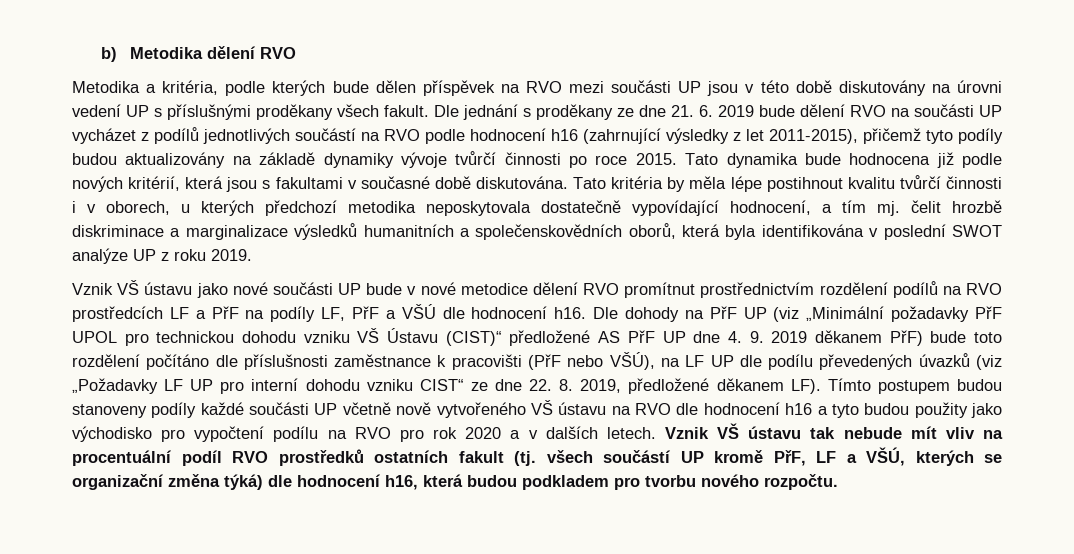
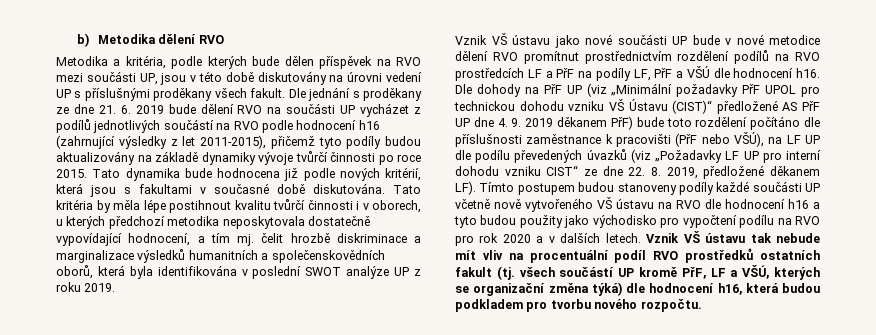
- Metodika a kritéria, podle kterých bude dělen příspěvek na RVO mezi součásti UP jsou v této době diskutovány na úrovni vedení UP s příslušnými proděkany všech fakult.
+ Metodika a kritéria, podle kterých bude dělen příspěvek na RVO mezi součásti UP, jsou v této době diskutovány na úrovni vedení UP s příslušnými proděkany všech fakult.

